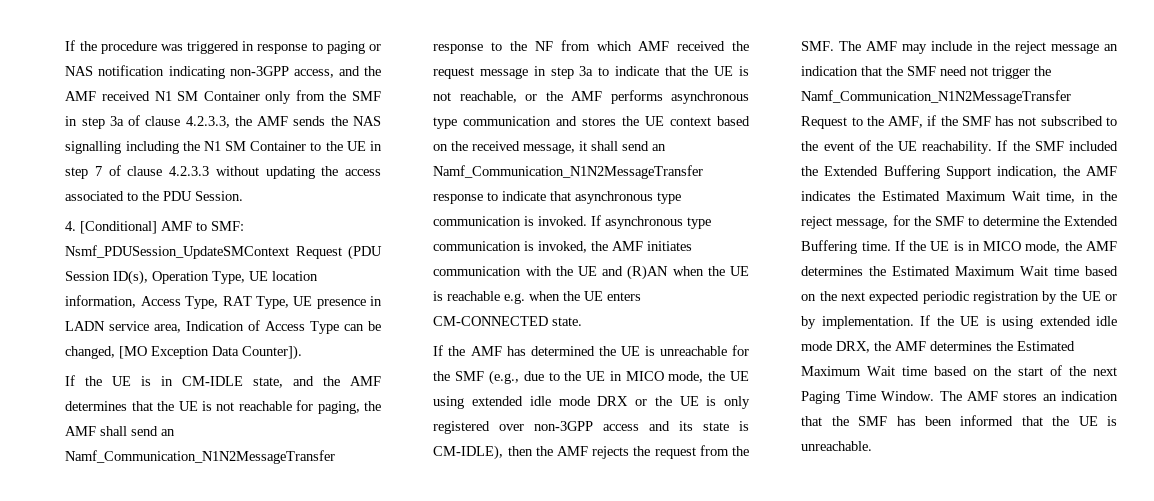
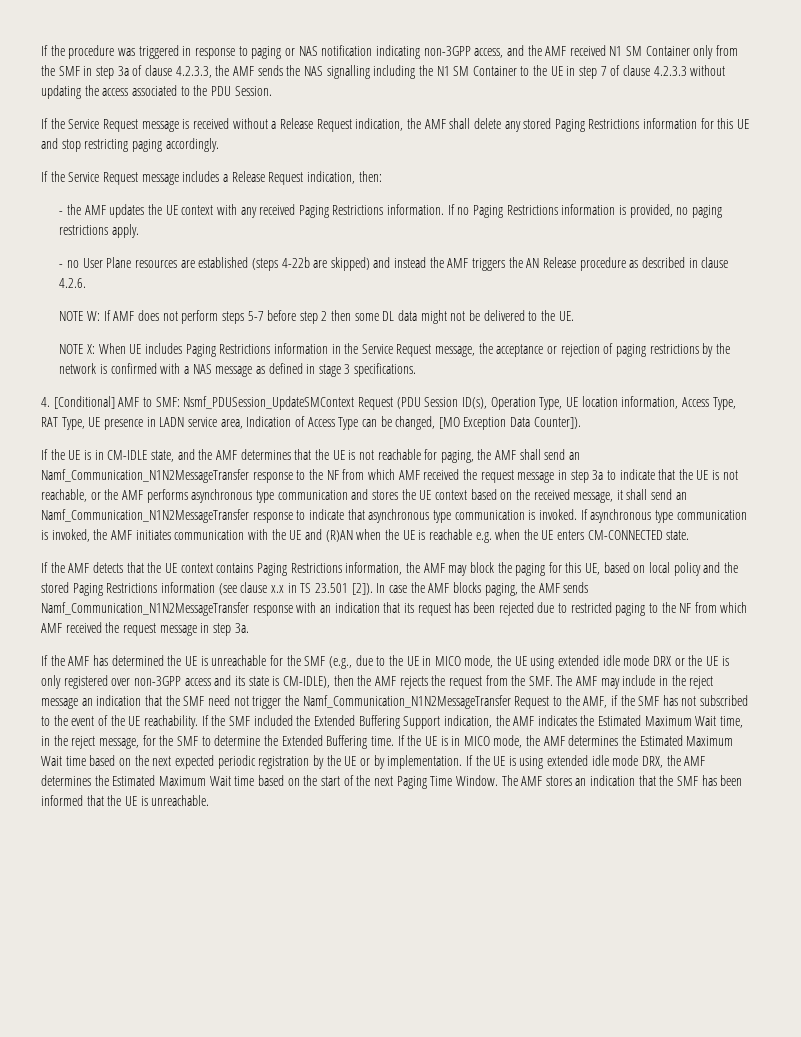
+ If the Service Request message is received without a Release Request indication, the AMF shall delete any stored Paging Restrictions information for this UE and stop restricting paging accordingly.
+ If the Service Request message includes a Release Request indication, then:
+ - the AMF updates the UE context with any received Paging Restrictions information. If no Paging Restrictions information is provided, no paging restrictions apply.
+ - no User Plane resources are established (steps 4-22b are skipped) and instead the AMF triggers the AN Release procedure as described in clause 4.2.6.
+ NOTE W: If AMF does not perform steps 5-7 before step 2 then some DL data might not be delivered to the UE.
+ NOTE X: When UE includes Paging Restrictions information in the Service Request message, the acceptance or rejection of paging restrictions by the network is confirmed with a NAS message as defined in stage 3 specifications.
+ If the AMF detects that the UE context contains Paging Restrictions information, the AMF may block the paging for this UE, based on local policy and the stored Paging Restrictions information (see clause x.x in TS 23.501 [2]). In case the AMF blocks paging, the AMF sends Namf_Communication_N1N2MessageTransfer response with an indication that its request has been rejected due to restricted paging to the NF from which AMF received the request message in step 3a.

